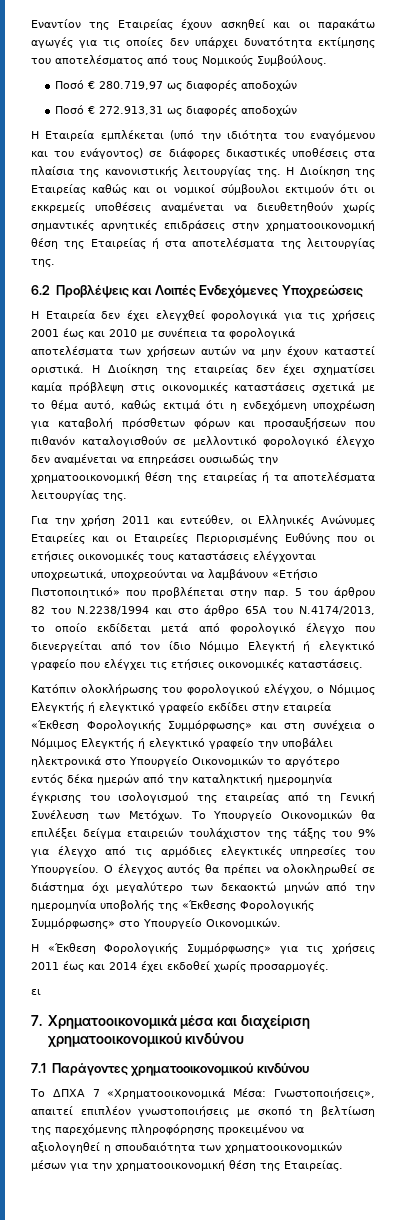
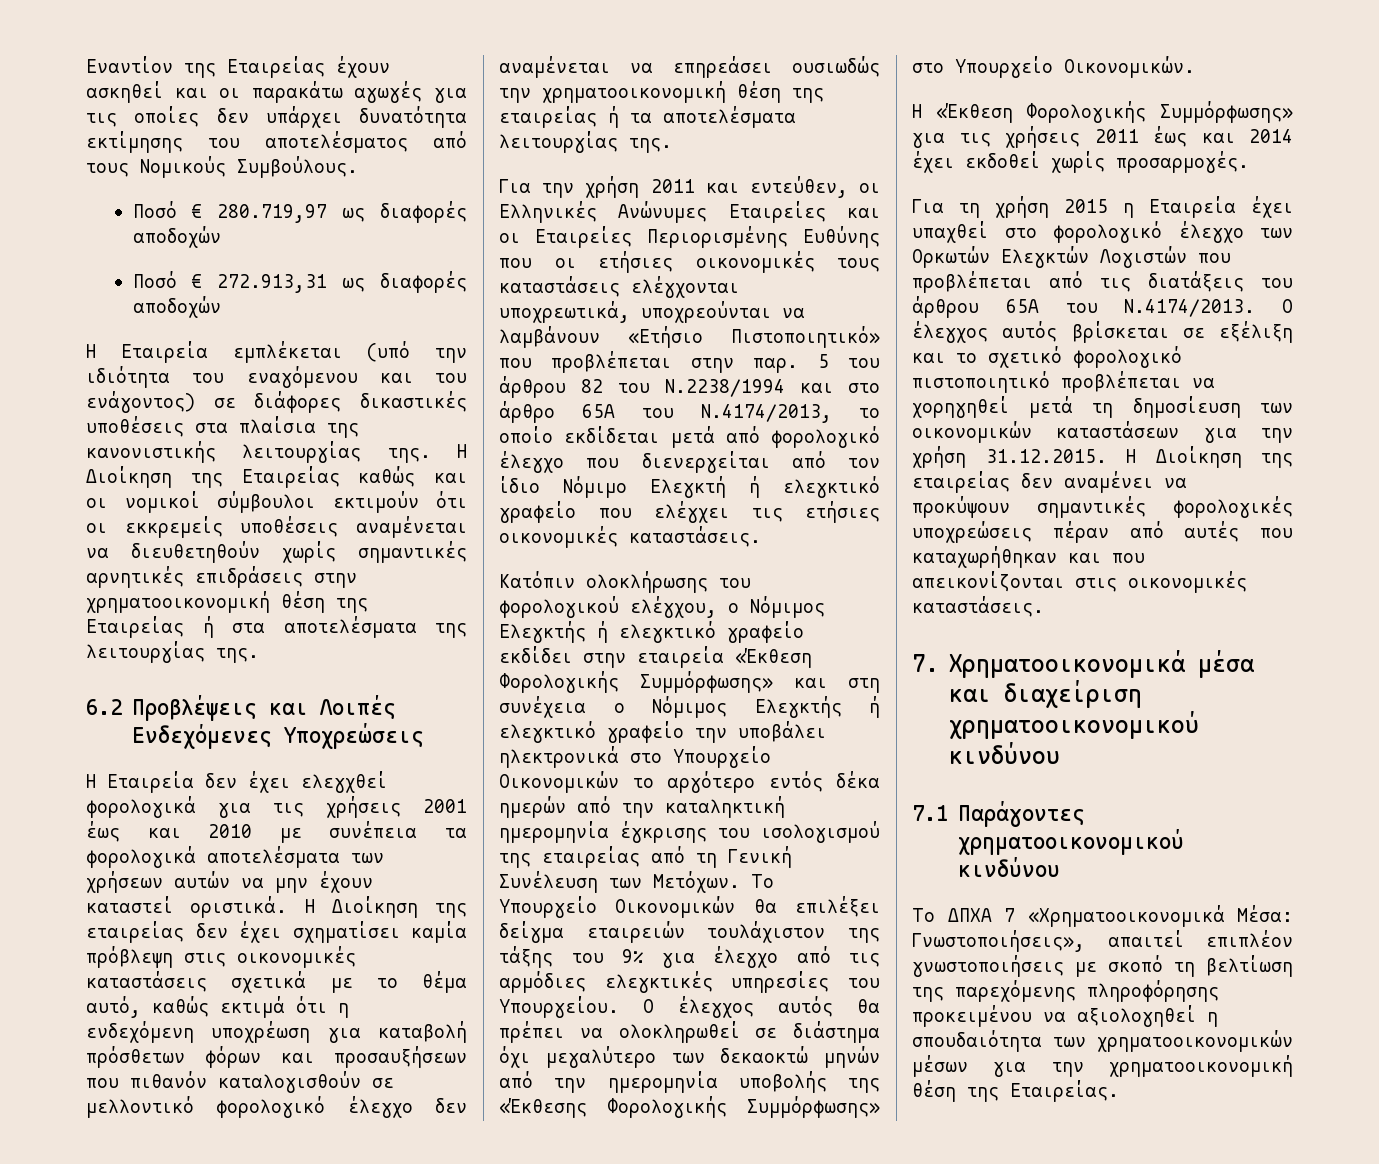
- ει
+ Για τη χρήση 2015 η Εταιρεία έχει υπαχθεί στο φορολογικό έλεγχο των Ορκωτών Ελεγκτών Λογιστών που προβλέπεται από τις διατάξεις του άρθρου 65Α του Ν.4174/2013. Ο έλεγχος αυτός βρίσκεται σε εξέλιξη και το σχετικό φορολογικό πιστοποιητικό προβλέπεται να χορηγηθεί μετά τη δημοσίευση των οικονομικών καταστάσεων για την χρήση 31.12.2015. Η Διοίκηση της εταιρείας δεν αναμένει να προκύψουν σημαντικές φορολογικές υποχρεώσεις πέραν από αυτές που καταχωρήθηκαν και που απεικονίζονται στις οικονομικές καταστάσεις.

